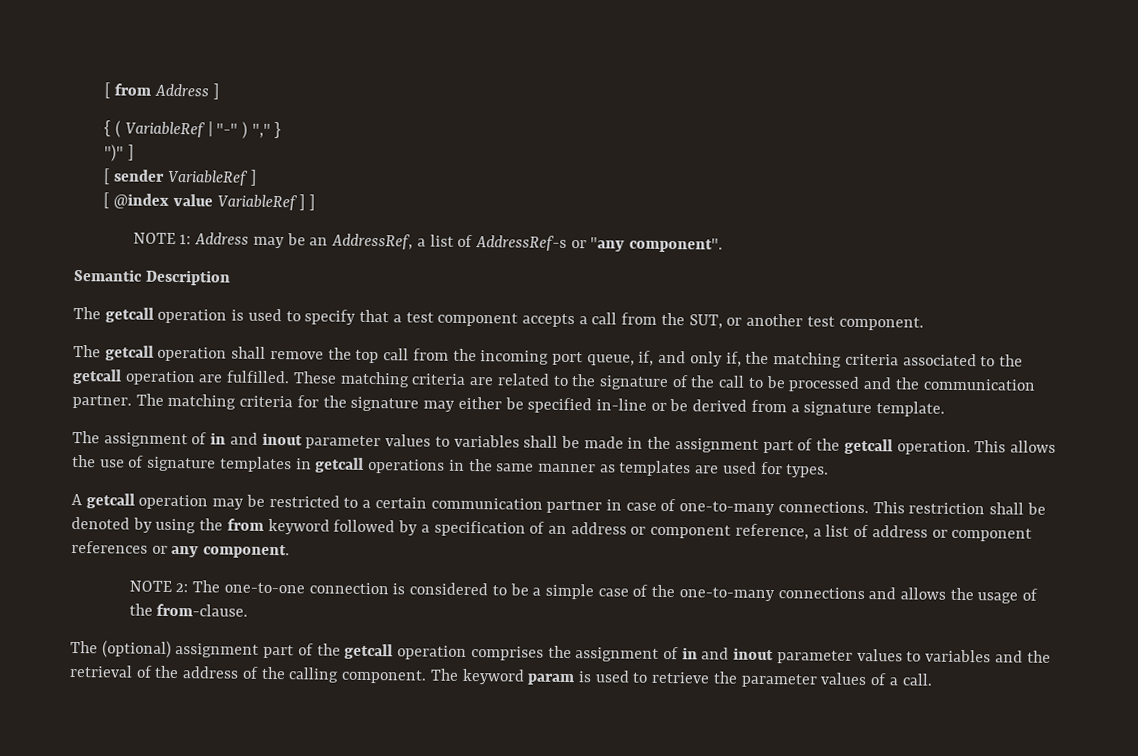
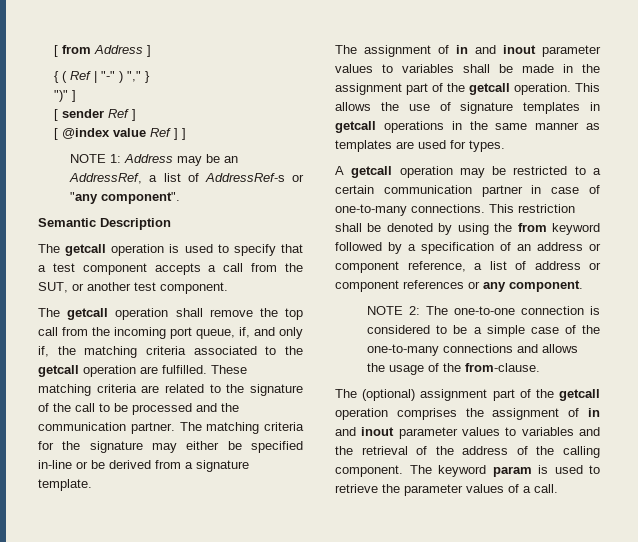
- { ( VariableRef | "-" ) "," }
+ { ( Ref | "-" ) "," }
- [ sender VariableRef ]
+ [ sender Ref ]
- [ @index value VariableRef ] ]
+ [ @index value Ref ] ]

